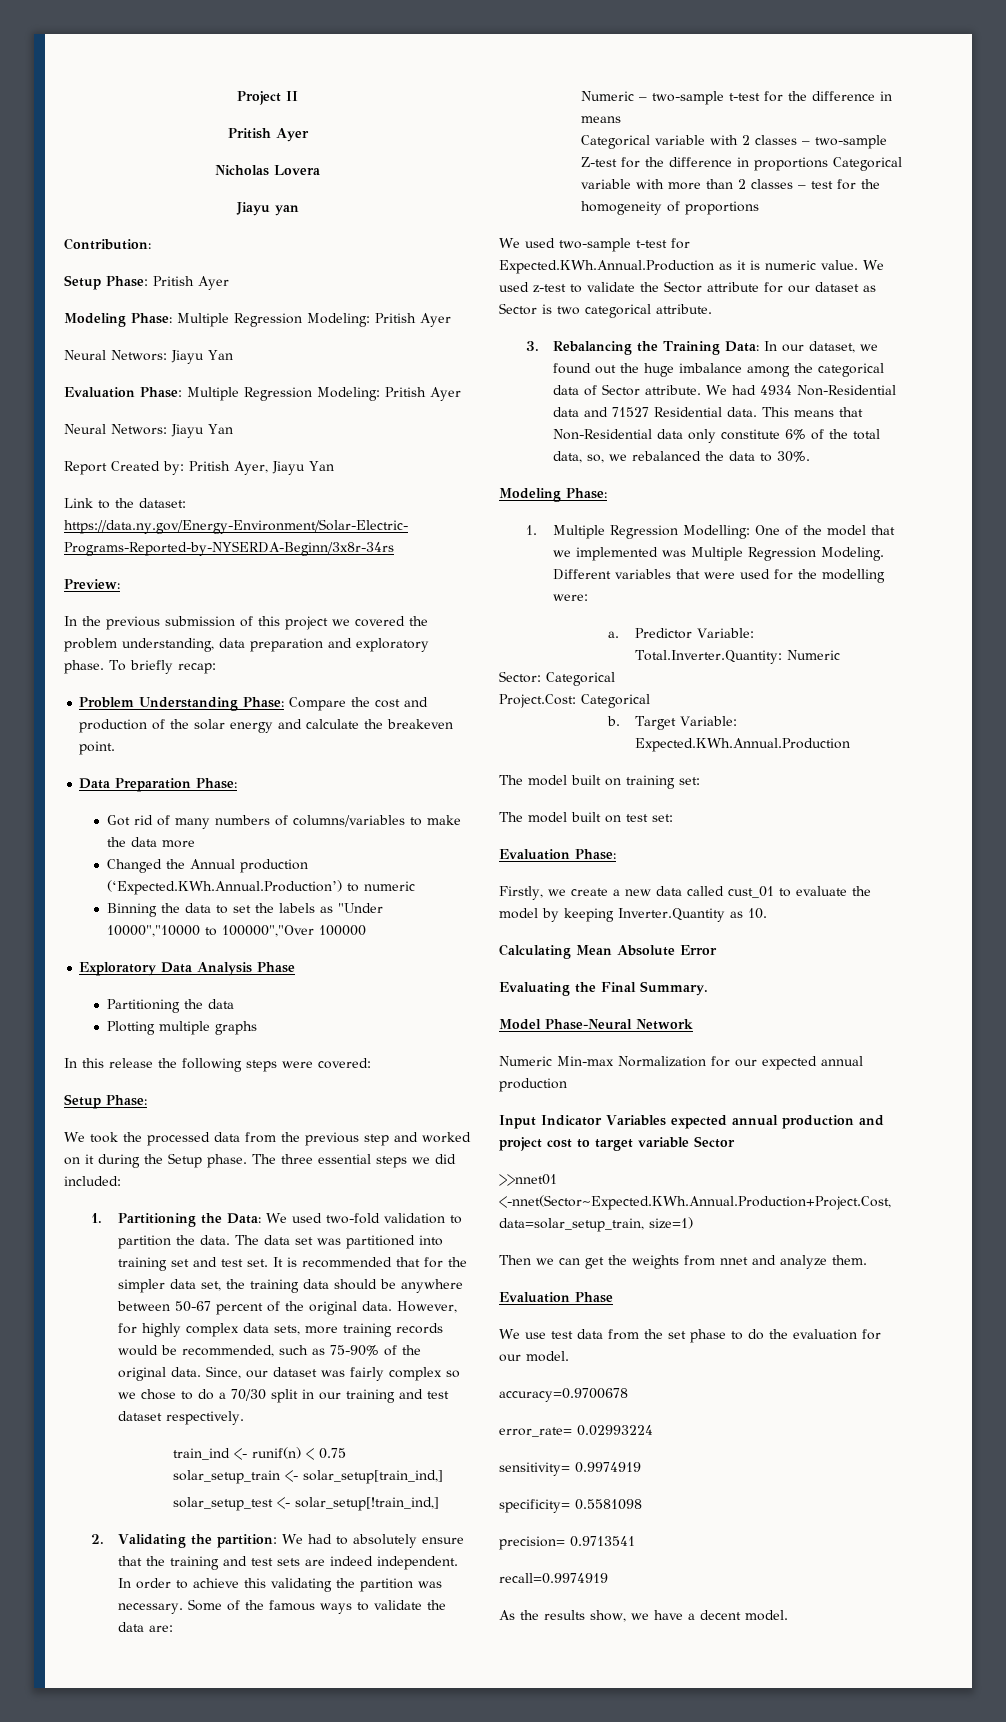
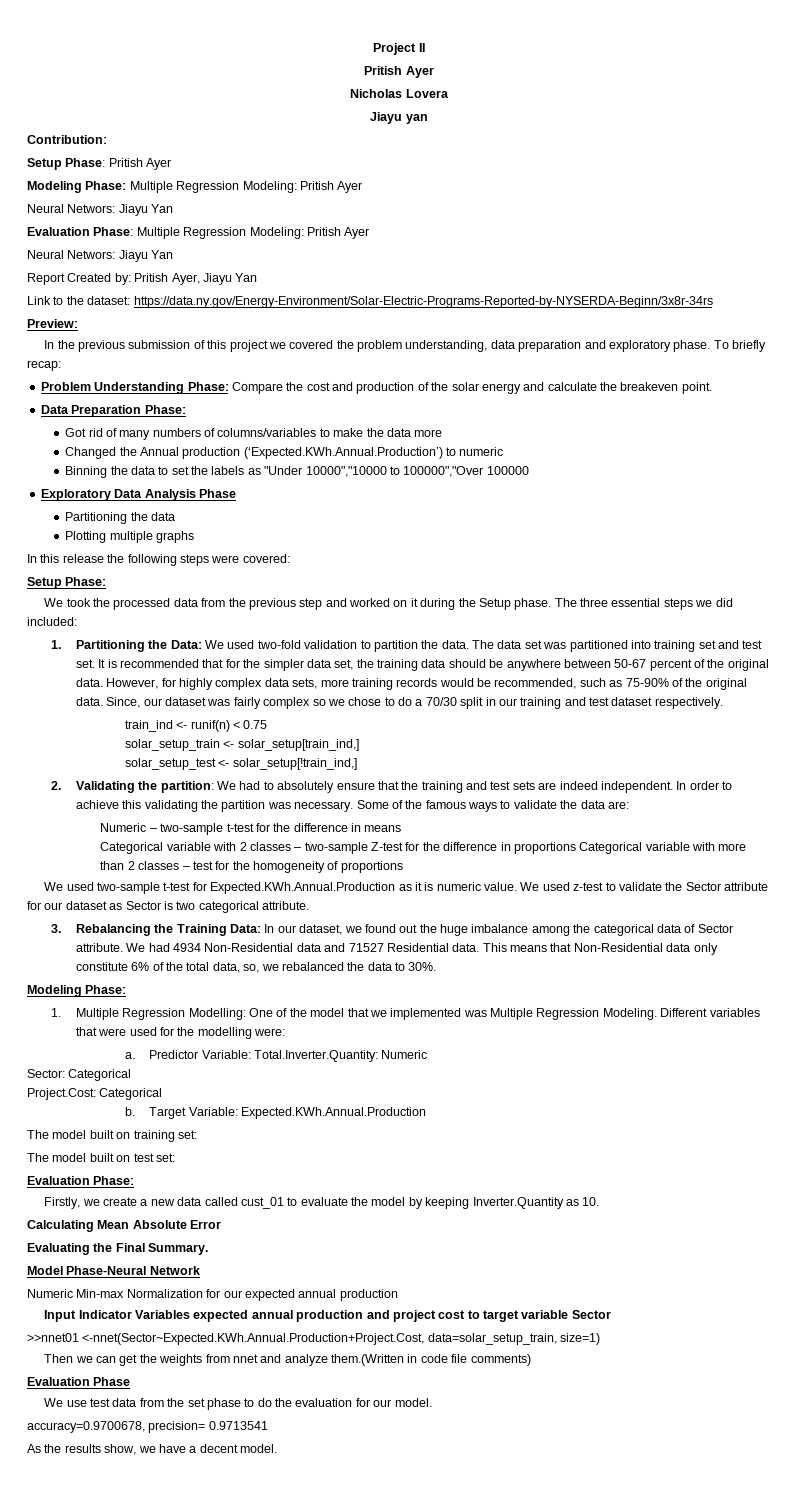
- Then we can get the weights from nnet and analyze them.
+ Then we can get the weights from nnet and analyze them.(Written in code file comments)
- accuracy=0.9700678
- error_rate= 0.02993224
- sensitivity= 0.9974919
- specificity= 0.5581098
- precision= 0.9713541
+ accuracy=0.9700678, precision= 0.9713541
- recall=0.9974919

